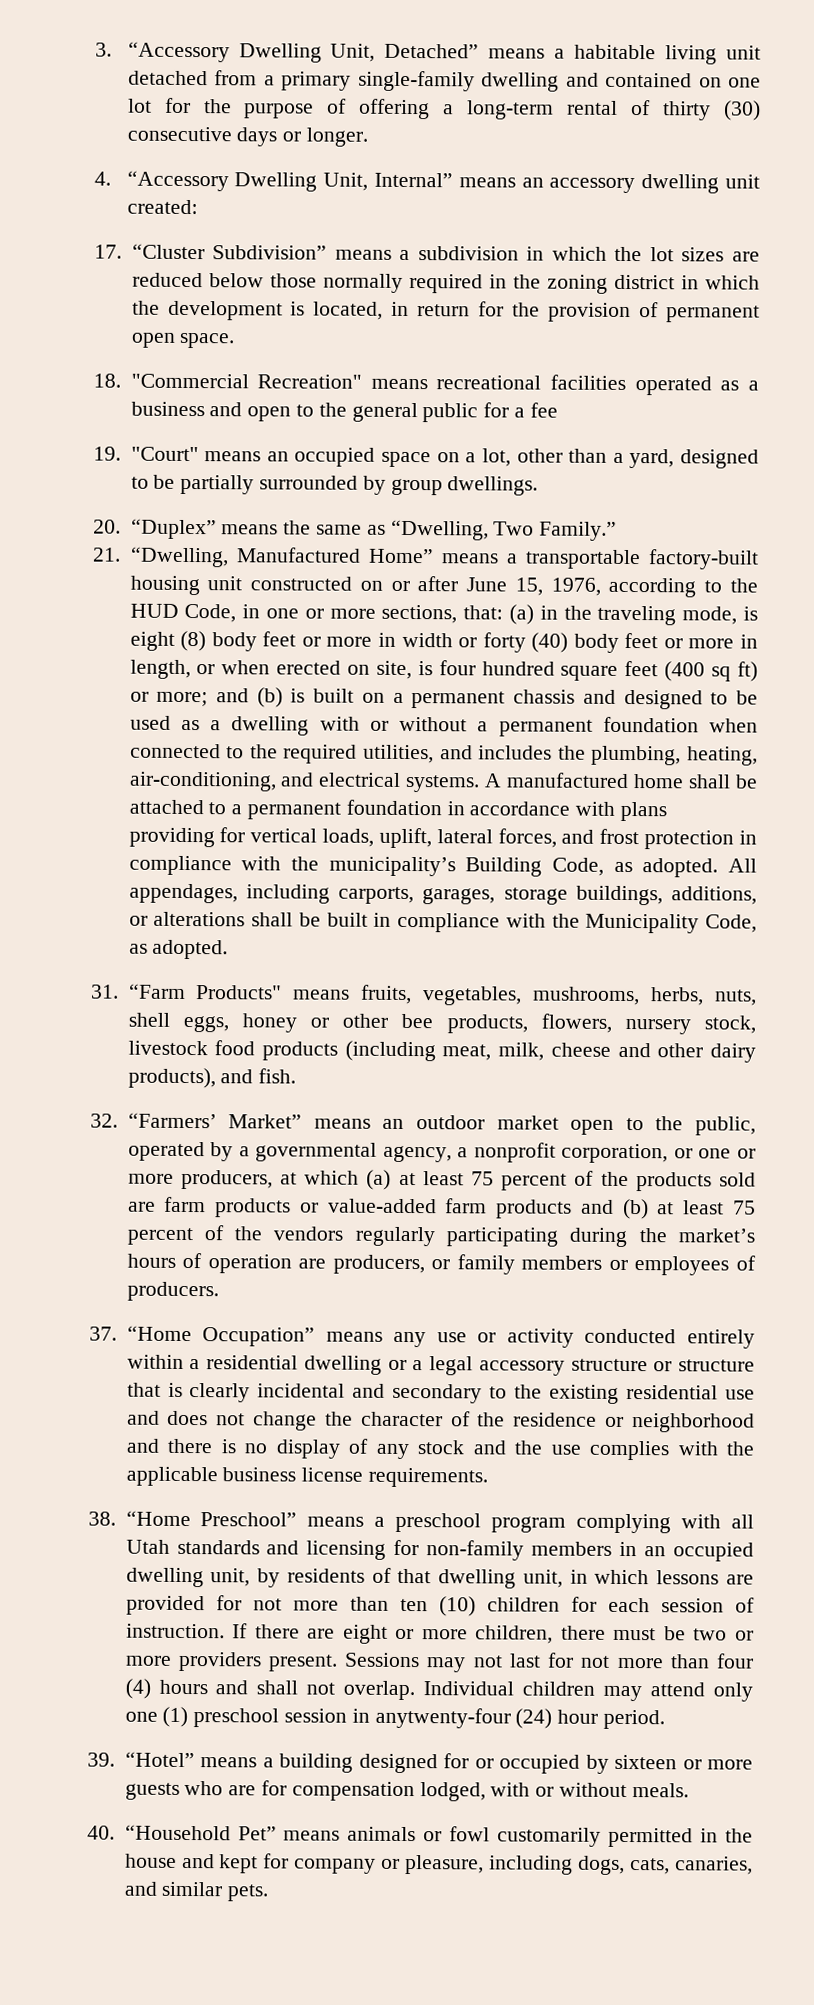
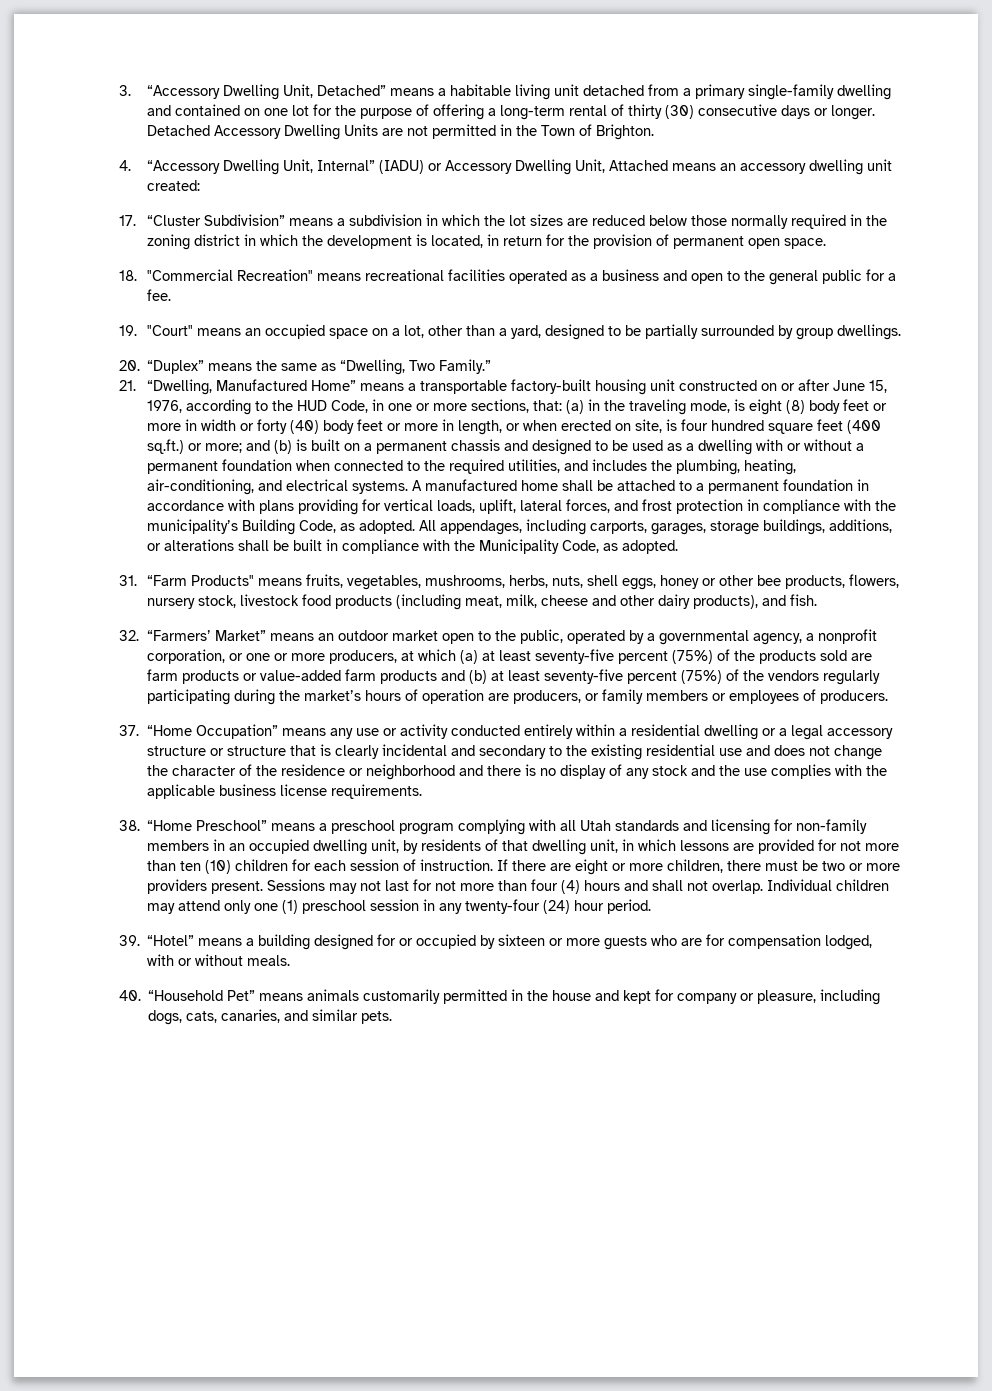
+ Detached Accessory Dwelling Units are not permitted in the Town of Brighton.
- 4. “Accessory Dwelling Unit, Internal” means an accessory dwelling unit created:
+ 4. “Accessory Dwelling Unit, Internal” (IADU) or Accessory Dwelling Unit, Attached means an accessory dwelling unit created:
- 18. "Commercial Recreation" means recreational facilities operated as a business and open to the general public for a fee
+ 18. "Commercial Recreation" means recreational facilities operated as a business and open to the general public for a fee.
- (a) in the traveling mode, is eight (8) body feet or more in width or forty (40) body feet or more in length, or when erected on site, is four hundred square feet (400 sq ft) or more;
+ (a) in the traveling mode, is eight (8) body feet or more in width or forty (40) body feet or more in length, or when erected on site, is four hundred square feet (400 sq.ft.) or more;
- 32. “Farmers’ Market” means an outdoor market open to the public, operated by a governmental agency, a nonprofit corporation, or one or more producers, at which (a) at least 75 percent of the products sold are farm products or value-added farm products and (b) at least 75 percent of the vendors regularly participating during the market’s hours of operation are producers, or family members or employees of producers.
+ 32. “Farmers’ Market” means an outdoor market open to the public, operated by a governmental agency, a nonprofit corporation, or one or more producers, at which (a) at least seventy-five percent (75%) of the products sold are farm products or value-added farm products and (b) at least seventy-five percent (75%) of the vendors regularly participating during the market’s hours of operation are producers, or family members or employees of producers.
- Individual children may attend only one (1) preschool session in anytwenty-four (24) hour period.
+ Individual children may attend only one (1) preschool session in any twenty-four (24) hour period.
- 40. “Household Pet” means animals or fowl customarily permitted in the house and kept for company or pleasure, including dogs, cats, canaries, and similar pets.
+ 40. “Household Pet” means animals customarily permitted in the house and kept for company or pleasure, including dogs, cats, canaries, and similar pets.

